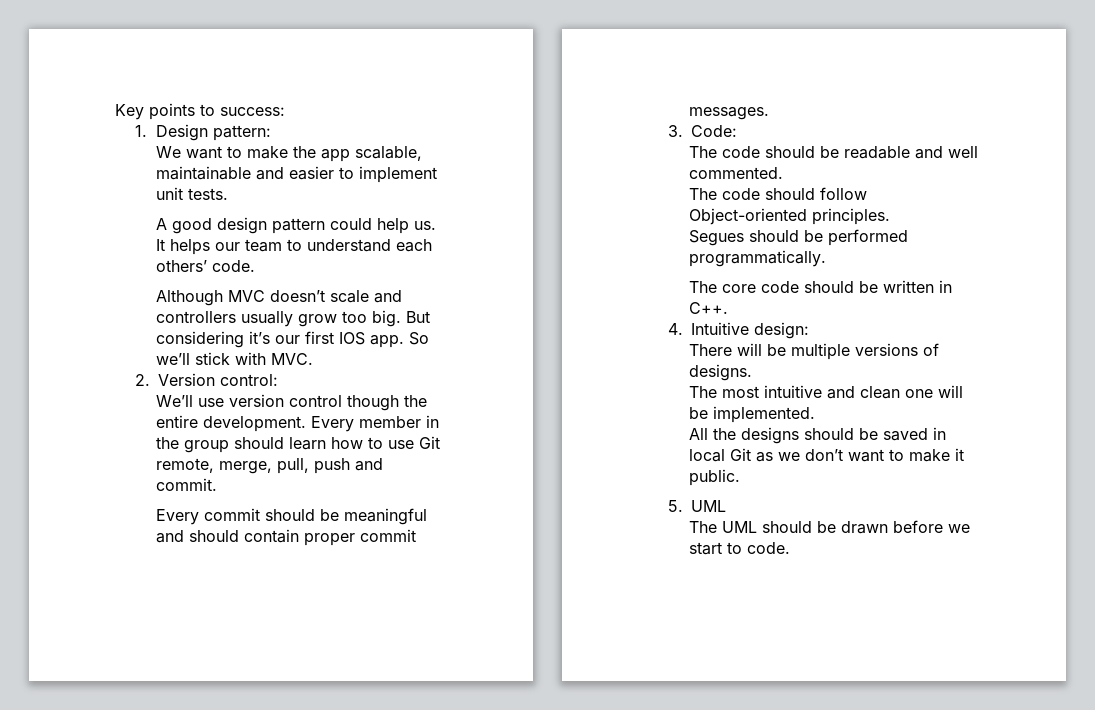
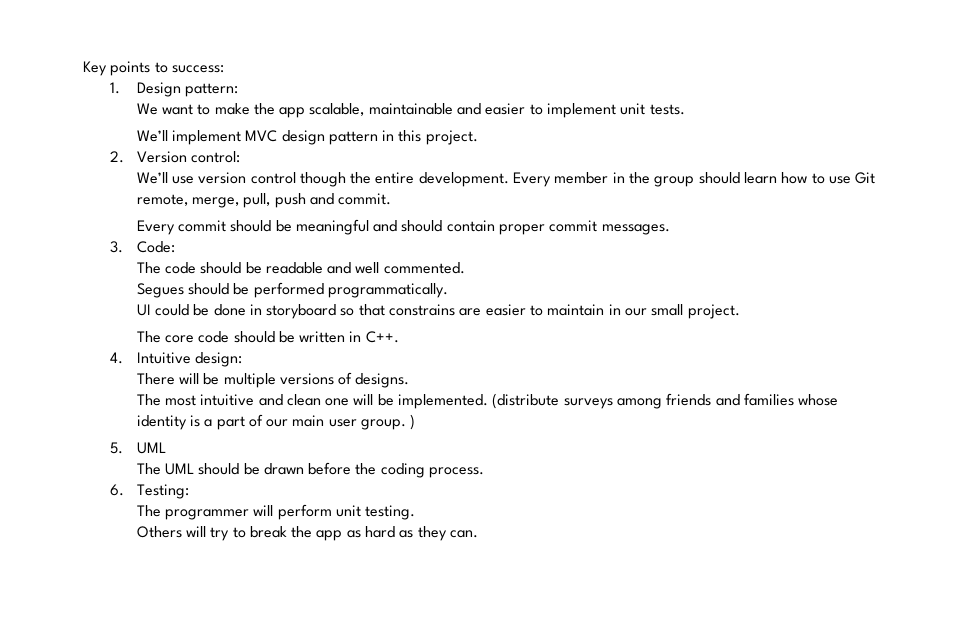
- A good design pattern could help us. It helps our team to understand each others’ code.
- Although MVC doesn’t scale and controllers usually grow too big. But considering it’s our first IOS app. So we’ll stick with MVC.
+ We’ll implement MVC design pattern in this project.
- The code should follow Object-oriented principles.
+ UI could be done in storyboard so that constrains are easier to maintain in our small project.
- The most intuitive and clean one will be implemented.
- All the designs should be saved in local Git as we don’t want to make it public.
+ The most intuitive and clean one will be implemented. (distribute surveys among friends and families whose identity is a part of our main user group. )
- The UML should be drawn before we start to code.
+ The UML should be drawn before the coding process.
+ 6. Testing:
+ The programmer will perform unit testing.
+ Others will try to break the app as hard as they can.

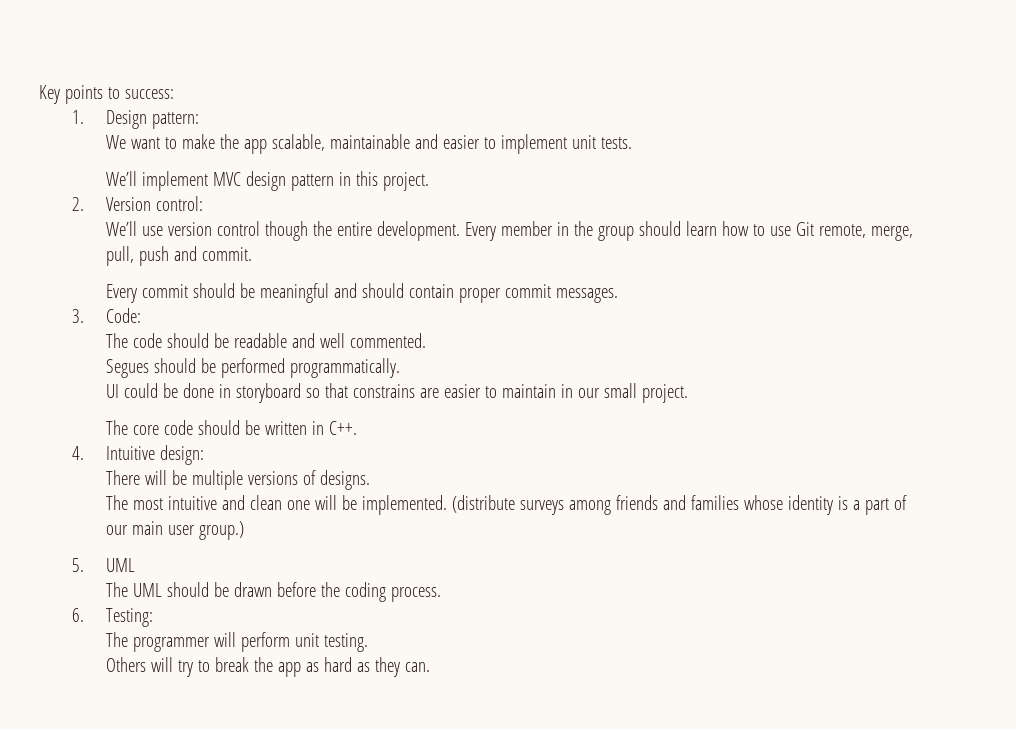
- (distribute surveys among friends and families whose identity is a part of our main user group. )
+ (distribute surveys among friends and families whose identity is a part of our main user group.)

